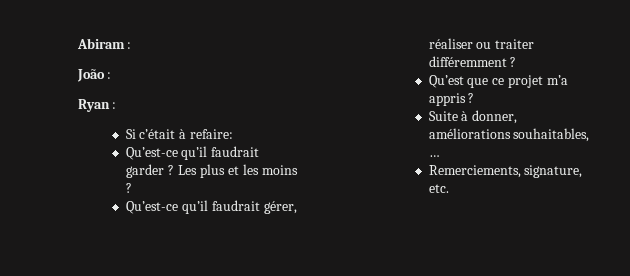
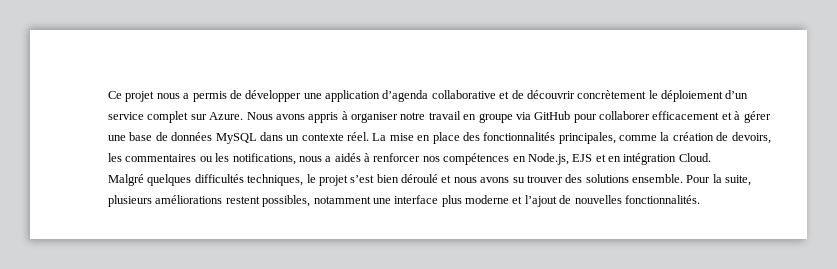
- Abiram :
- João :
- Ryan :
- Si c’était à refaire:
- Qu’est-ce qu’il faudrait garder ? Les plus et les moins ?
- Qu’est-ce qu’il faudrait gérer, réaliser ou traiter différemment ?
- Qu’est que ce projet m’a appris ?
- Suite à donner, améliorations souhaitables, …
- Remerciements, signature, etc.
+ Ce projet nous a permis de développer une application d’agenda collaborative et de découvrir concrètement le déploiement d’un service complet sur Azure. Nous avons appris à organiser notre travail en groupe via GitHub pour collaborer efficacement et à gérer une base de données MySQL dans un contexte réel. La mise en place des fonctionnalités principales, comme la création de devoirs, les commentaires ou les notifications, nous a aidés à renforcer nos compétences en Node.js, EJS et en intégration Cloud.
+ Malgré quelques difficultés techniques, le projet s’est bien déroulé et nous avons su trouver des solutions ensemble. Pour la suite, plusieurs améliorations restent possibles, notamment une interface plus moderne et l’ajout de nouvelles fonctionnalités.

